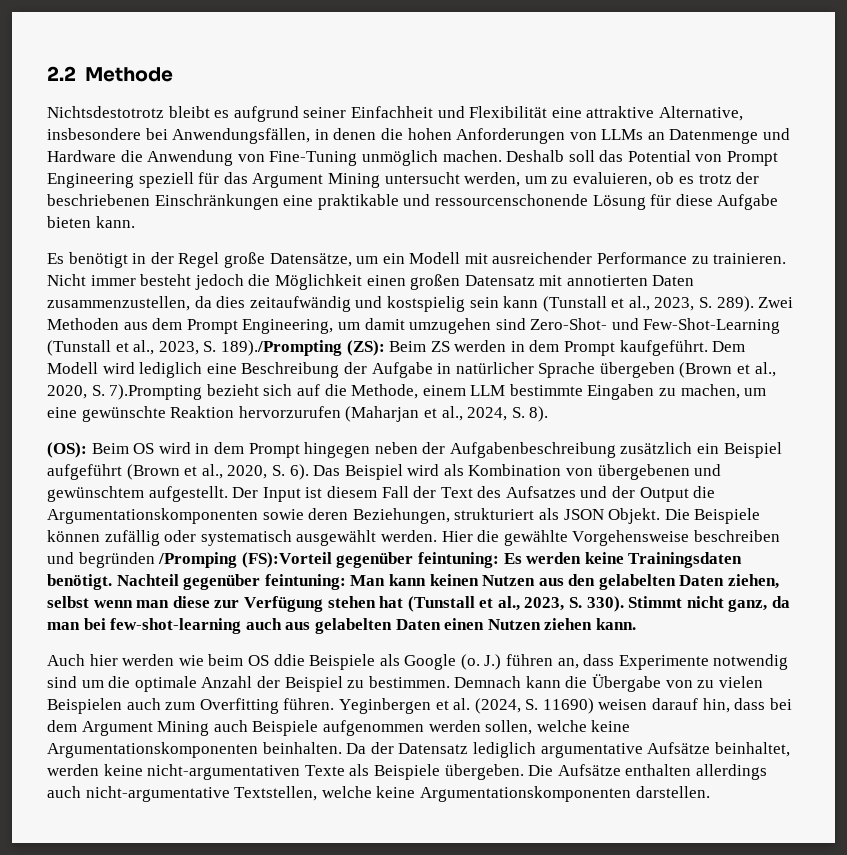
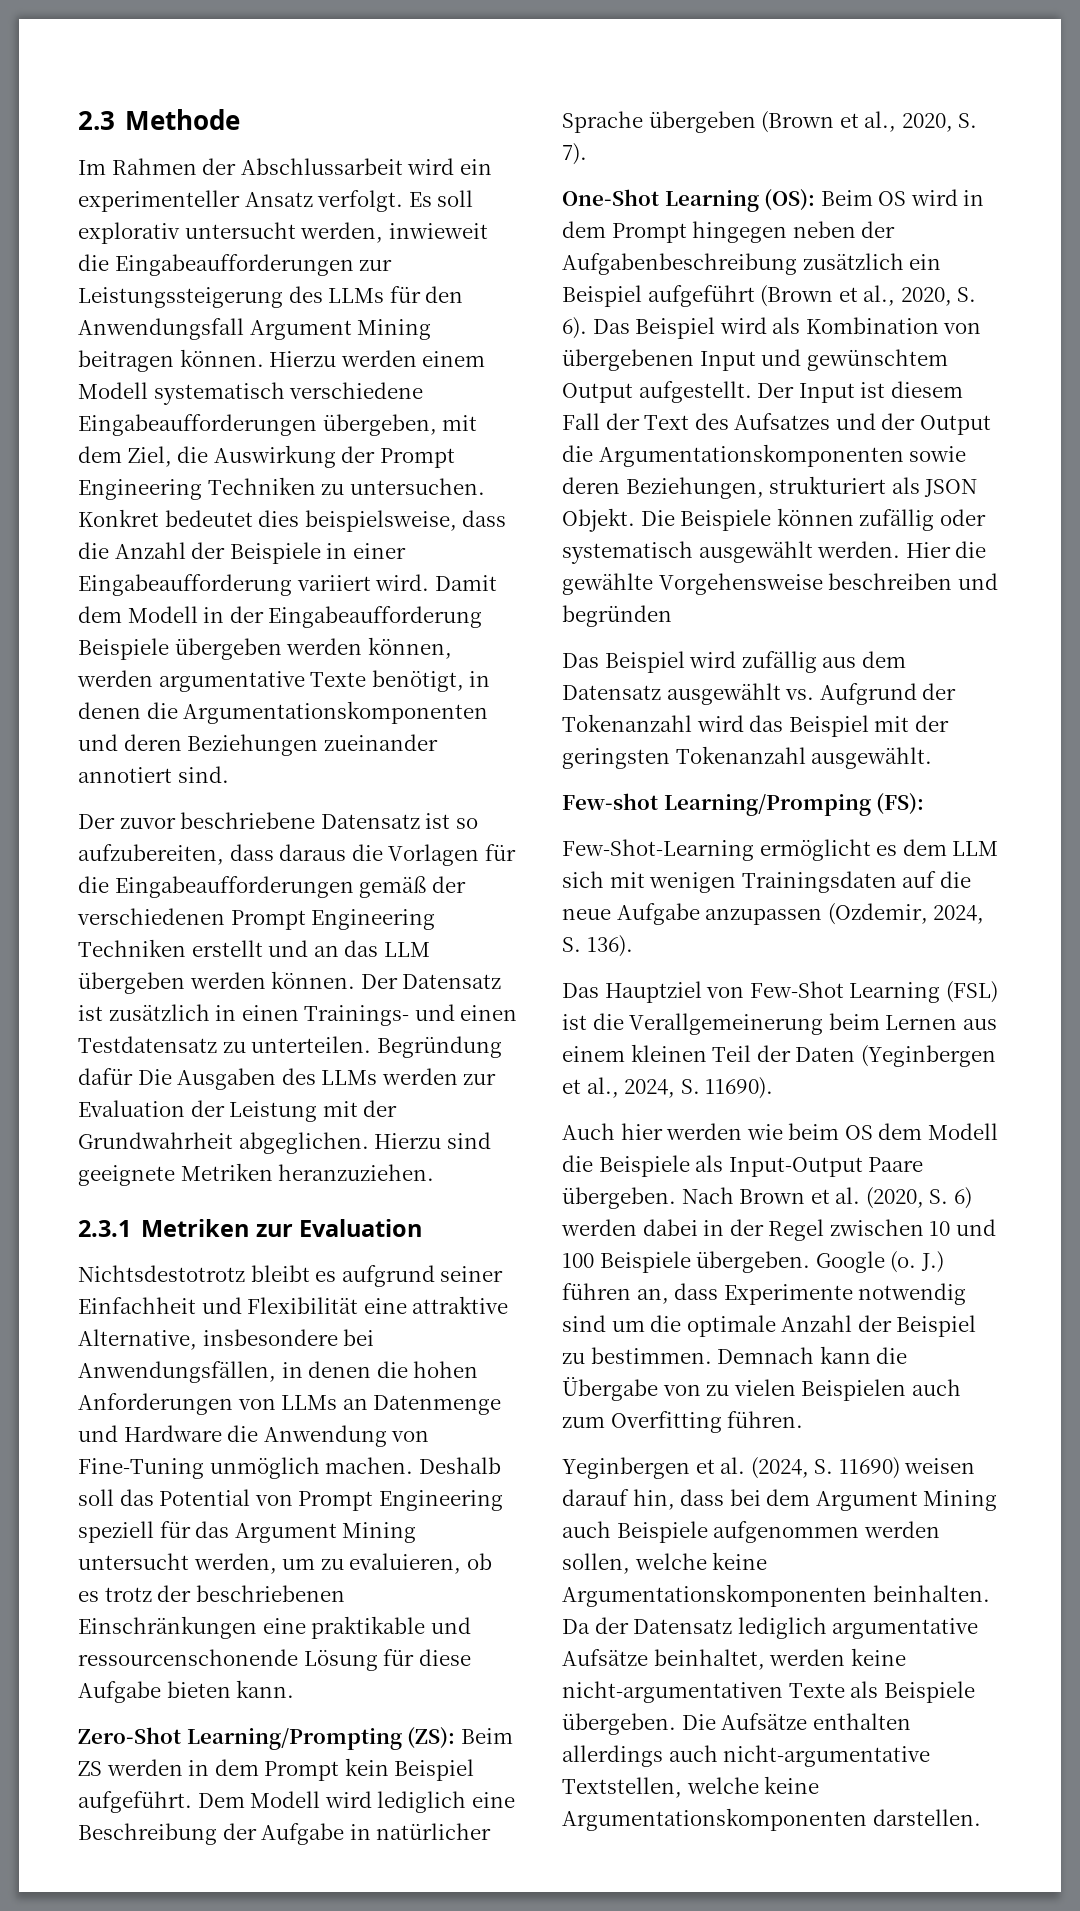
- 2.2 Methode
+ 2.3 Methode
+ Im Rahmen der Abschlussarbeit wird ein experimenteller Ansatz verfolgt. Es soll explorativ untersucht werden, inwieweit die Eingabeaufforderungen zur Leistungssteigerung des LLMs für den Anwendungsfall Argument Mining beitragen können. Hierzu werden einem Modell systematisch verschiedene Eingabeaufforderungen übergeben, mit dem Ziel, die Auswirkung der Prompt Engineering Techniken zu untersuchen. Konkret bedeutet dies beispielsweise, dass die Anzahl der Beispiele in einer Eingabeaufforderung variiert wird. Damit dem Modell in der Eingabeaufforderung Beispiele übergeben werden können, werden argumentative Texte benötigt, in denen die Argumentationskomponenten und deren Beziehungen zueinander annotiert sind.
+ Der zuvor beschriebene Datensatz ist so aufzubereiten, dass daraus die Vorlagen für die Eingabeaufforderungen gemäß der verschiedenen Prompt Engineering Techniken erstellt und an das LLM übergeben werden können. Der Datensatz ist zusätzlich in einen Trainings- und einen Testdatensatz zu unterteilen. Begründung dafür Die Ausgaben des LLMs werden zur Evaluation der Leistung mit der Grundwahrheit abgeglichen. Hierzu sind geeignete Metriken heranzuziehen.
+ 2.3.1 Metriken zur Evaluation
- Es benötigt in der Regel große Datensätze, um ein Modell mit ausreichender Performance zu trainieren. Nicht immer besteht jedoch die Möglichkeit einen großen Datensatz mit annotierten Daten zusammenzustellen, da dies zeitaufwändig und kostspielig sein kann (Tunstall et al., 2023, S. 289). Zwei Methoden aus dem Prompt Engineering, um damit umzugehen sind Zero-Shot- und Few-Shot-Learning (Tunstall et al., 2023, S. 189)./Prompting (ZS): Beim ZS werden in dem Prompt kaufgeführt.
+ Zero-Shot Learning/Prompting (ZS): Beim ZS werden in dem Prompt kein Beispiel aufgeführt.
- Dem Modell wird lediglich eine Beschreibung der Aufgabe in natürlicher Sprache übergeben (Brown et al., 2020, S. 7).Prompting bezieht sich auf die Methode, einem LLM bestimmte Eingaben zu machen, um eine gewünschte Reaktion hervorzurufen (Maharjan et al., 2024, S. 8).
- (OS): Beim OS wird in dem Prompt hingegen neben der Aufgabenbeschreibung zusätzlich ein Beispiel aufgeführt (Brown et al., 2020, S. 6).
+ Dem Modell wird lediglich eine Beschreibung der Aufgabe in natürlicher Sprache übergeben (Brown et al., 2020, S. 7).
+ One-Shot Learning (OS): Beim OS wird in dem Prompt hingegen neben der Aufgabenbeschreibung zusätzlich ein Beispiel aufgeführt (Brown et al., 2020, S. 6).
- Das Beispiel wird als Kombination von übergebenen und gewünschtem aufgestellt.
+ Das Beispiel wird als Kombination von übergebenen Input und gewünschtem Output aufgestellt.
- Hier die gewählte Vorgehensweise beschreiben und begründen /Promping (FS):Vorteil gegenüber feintuning: Es werden keine Trainingsdaten benötigt. Nachteil gegenüber feintuning: Man kann keinen Nutzen aus den gelabelten Daten ziehen, selbst wenn man diese zur Verfügung stehen hat (Tunstall et al., 2023, S. 330). Stimmt nicht ganz, da man bei few-shot-learning auch aus gelabelten Daten einen Nutzen ziehen kann.
+ Hier die gewählte Vorgehensweise beschreiben und begründen
+ Das Beispiel wird zufällig aus dem Datensatz ausgewählt vs. Aufgrund der Tokenanzahl wird das Beispiel mit der geringsten Tokenanzahl ausgewählt.
+ Few-shot Learning/Promping (FS):
+ Few-Shot-Learning ermöglicht es dem LLM sich mit wenigen Trainingsdaten auf die neue Aufgabe anzupassen (Ozdemir, 2024, S. 136).
+ Das Hauptziel von Few-Shot Learning (FSL) ist die Verallgemeinerung beim Lernen aus einem kleinen Teil der Daten (Yeginbergen et al., 2024, S. 11690).
- Auch hier werden wie beim OS ddie Beispiele als Google (o.
+ Auch hier werden wie beim OS dem Modell die Beispiele als Input-Output Paare übergeben. Nach Brown et al. (2020, S. 6) werden dabei in der Regel zwischen 10 und 100 Beispiele übergeben. Google (o.
- Demnach kann die Übergabe von zu vielen Beispielen auch zum Overfitting führen. Yeginbergen et al. (2024, S. 11690) weisen darauf hin, dass bei dem Argument Mining auch Beispiele aufgenommen werden sollen, welche keine Argumentationskomponenten beinhalten.
+ Demnach kann die Übergabe von zu vielen Beispielen auch zum Overfitting führen.
+ Yeginbergen et al. (2024, S. 11690) weisen darauf hin, dass bei dem Argument Mining auch Beispiele aufgenommen werden sollen, welche keine Argumentationskomponenten beinhalten.

